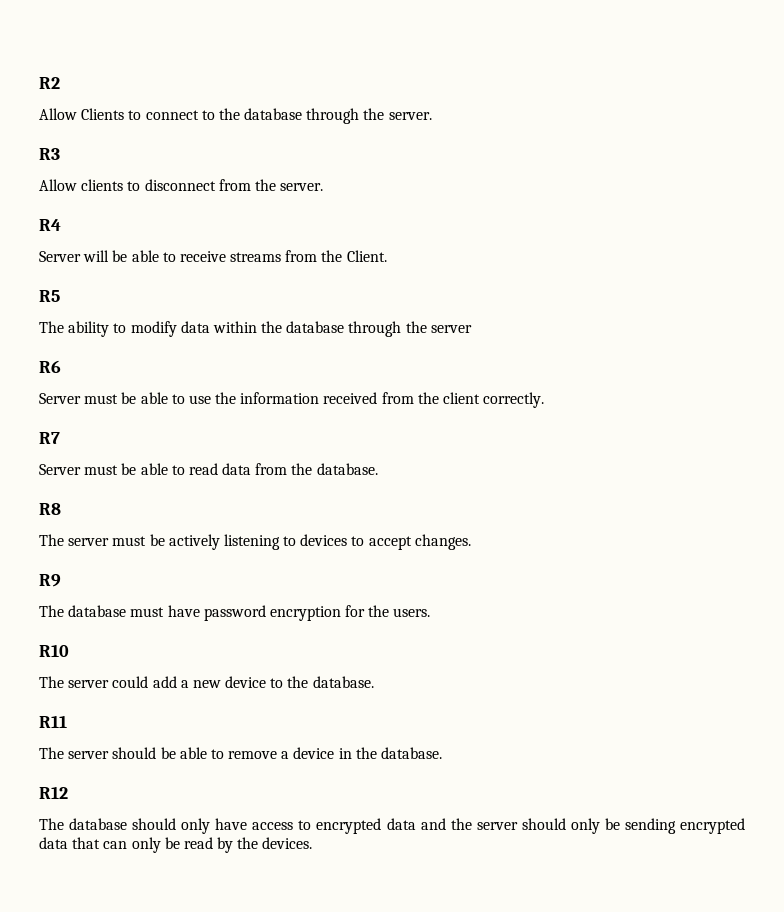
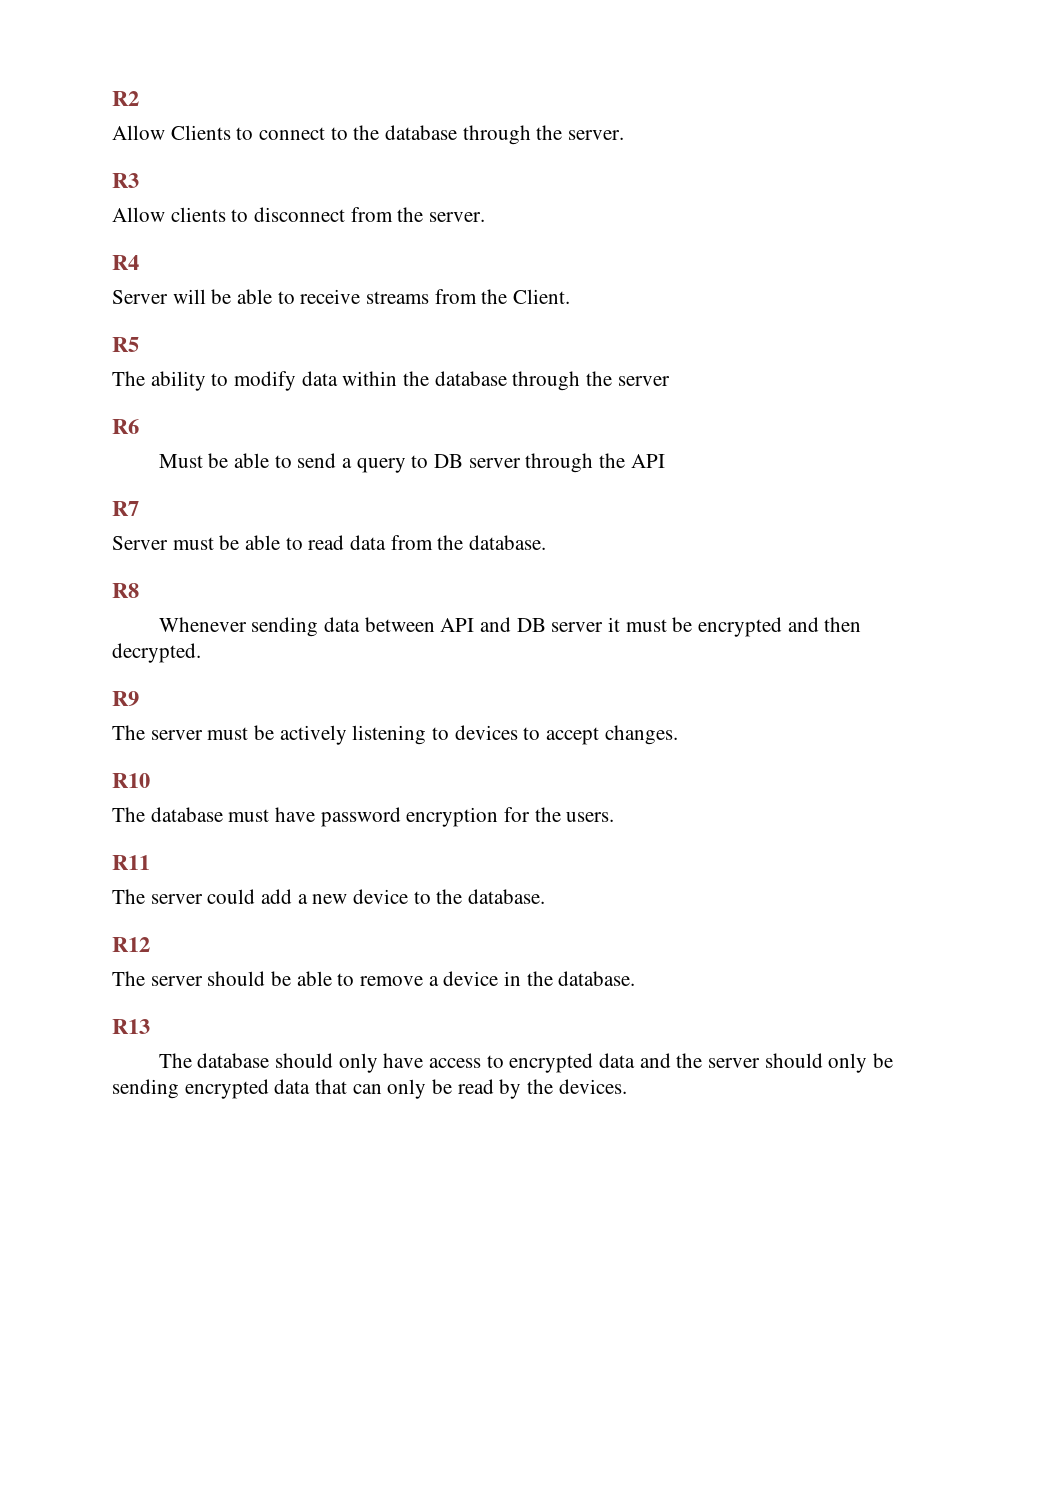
- Server must be able to use the information received from the client correctly.
+ Must be able to send a query to DB server through the API
+ Whenever sending data between API and DB server it must be encrypted and then decrypted.
+ R9
- R9
+ R10
- R10
+ R11
- R11
+ R12
- R12
+ R13

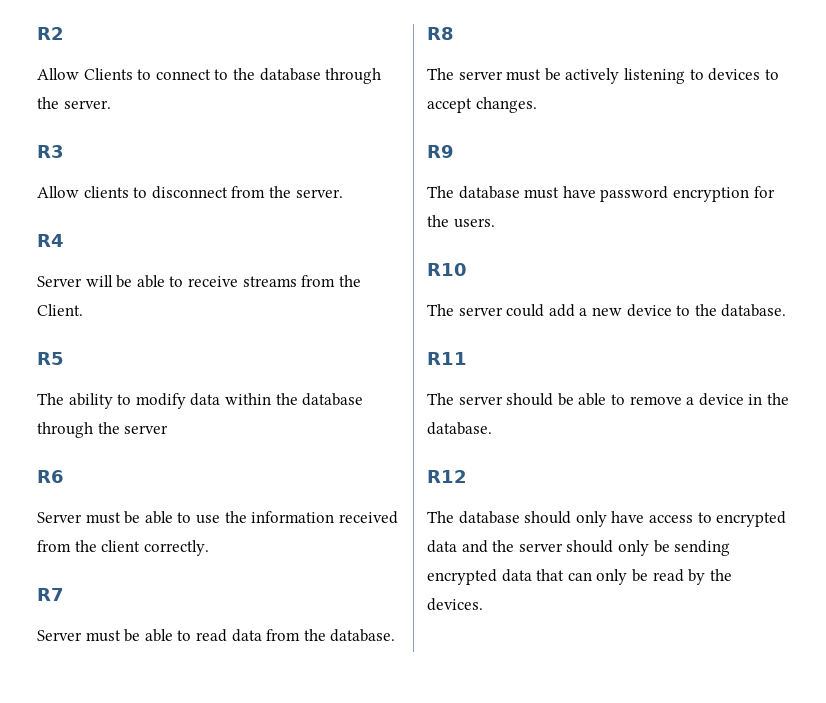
- Must be able to send a query to DB server through the API
+ Server must be able to use the information received from the client correctly.
- Whenever sending data between API and DB server it must be encrypted and then decrypted.
- R9
- R10
+ R9
- R11
+ R10
- R12
+ R11
- R13
+ R12

